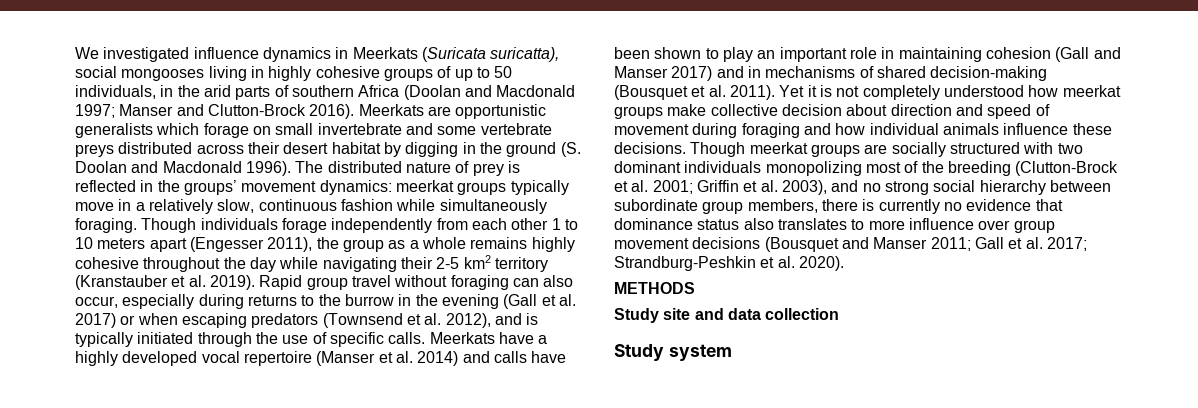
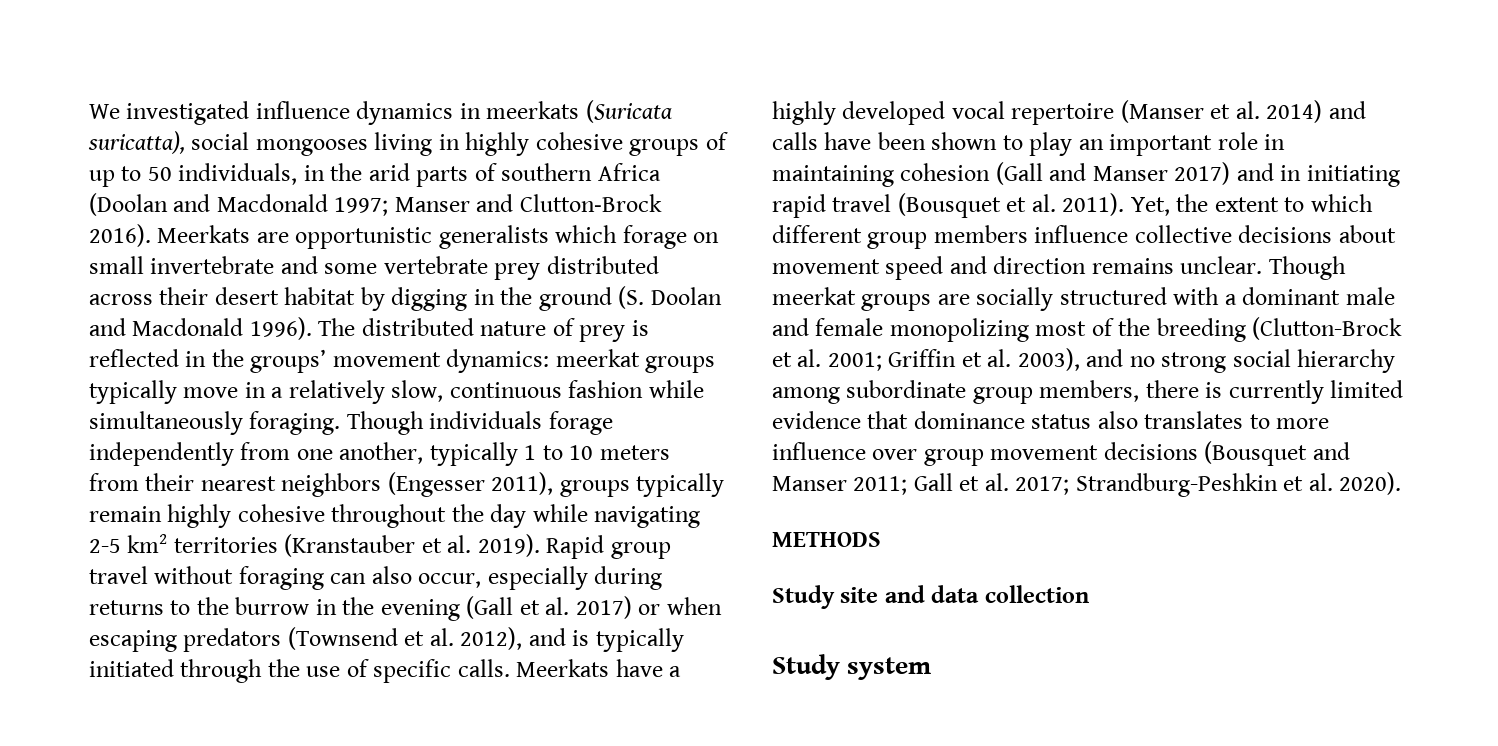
- We investigated influence dynamics in Meerkats (Suricata suricatta), social mongooses living in highly cohesive groups of up to 50 individuals, in the arid parts of southern Africa (Doolan and Macdonald 1997; Manser and Clutton‐Brock 2016).
+ We investigated influence dynamics in meerkats (Suricata suricatta), social mongooses living in highly cohesive groups of up to 50 individuals, in the arid parts of southern Africa (Doolan and Macdonald 1997; Manser and Clutton‐Brock 2016).
- Meerkats are opportunistic generalists which forage on small invertebrate and some vertebrate preys distributed across their desert habitat by digging in the ground (S. Doolan and Macdonald 1996).
+ Meerkats are opportunistic generalists which forage on small invertebrate and some vertebrate prey distributed across their desert habitat by digging in the ground (S. Doolan and Macdonald 1996).
- Though individuals forage independently from each other 1 to 10 meters apart (Engesser 2011), the group as a whole remains highly cohesive throughout the day while navigating their 2-5 km2 territory (Kranstauber et al. 2019).
+ Though individuals forage independently from one another, typically 1 to 10 meters from their nearest neighbors (Engesser 2011), groups typically remain highly cohesive throughout the day while navigating 2-5 km2 territories (Kranstauber et al. 2019).
- Meerkats have a highly developed vocal repertoire (Manser et al. 2014) and calls have been shown to play an important role in maintaining cohesion (Gall and Manser 2017) and in mechanisms of shared decision-making (Bousquet et al. 2011). Yet it is not completely understood how meerkat groups make collective decision about direction and speed of movement during foraging and how individual animals influence these decisions.
+ Meerkats have a highly developed vocal repertoire (Manser et al. 2014) and calls have been shown to play an important role in maintaining cohesion (Gall and Manser 2017) and in initiating rapid travel (Bousquet et al. 2011). Yet, the extent to which different group members influence collective decisions about movement speed and direction remains unclear.
- Though meerkat groups are socially structured with two dominant individuals monopolizing most of the breeding (Clutton-Brock et al. 2001; Griffin et al. 2003), and no strong social hierarchy between subordinate group members, there is currently no evidence that dominance status also translates to more influence over group movement decisions (Bousquet and Manser 2011; Gall et al. 2017; Strandburg-Peshkin et al. 2020).
+ Though meerkat groups are socially structured with a dominant male and female monopolizing most of the breeding (Clutton-Brock et al. 2001; Griffin et al. 2003), and no strong social hierarchy among subordinate group members, there is currently limited evidence that dominance status also translates to more influence over group movement decisions (Bousquet and Manser 2011; Gall et al. 2017; Strandburg-Peshkin et al. 2020).

